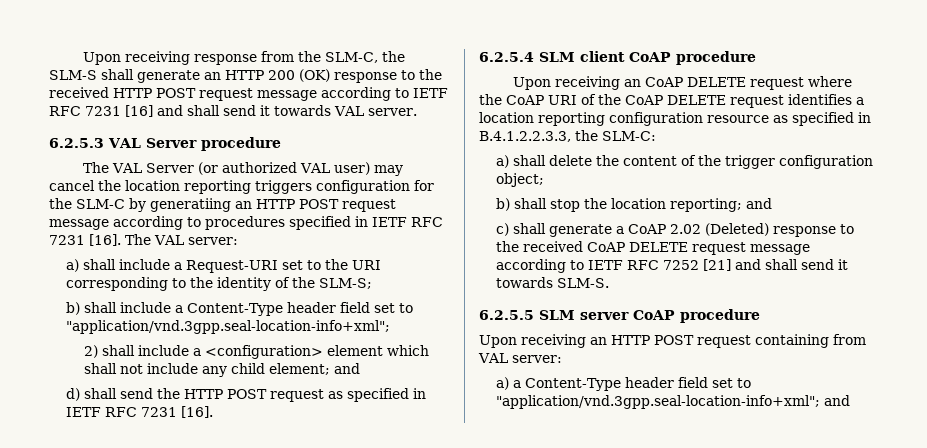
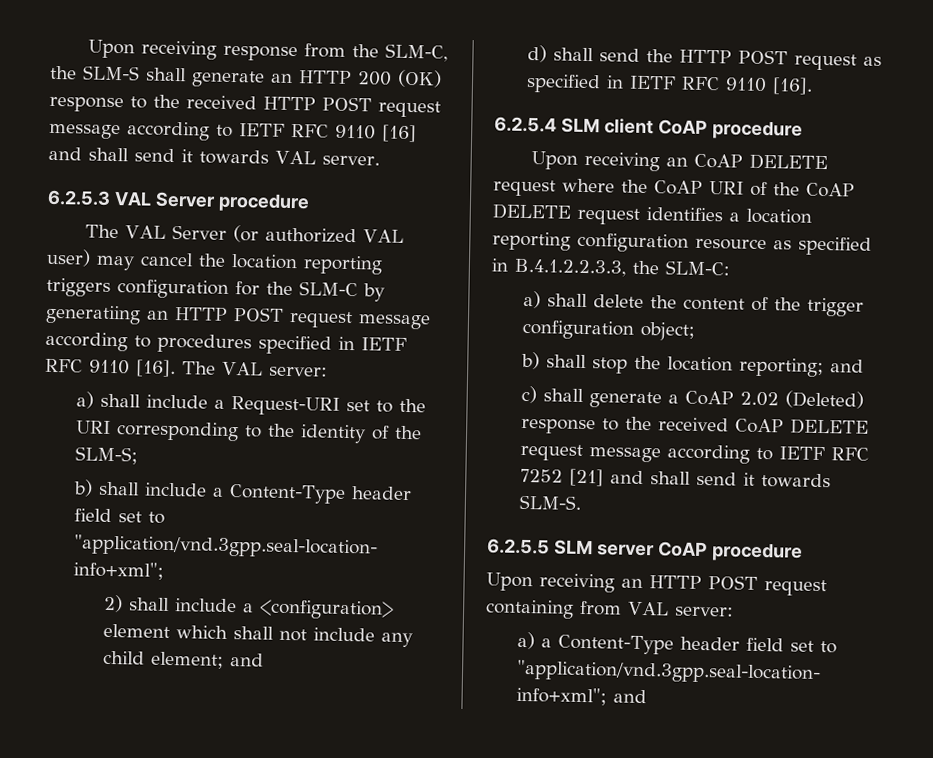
- Upon receiving response from the SLM-C, the SLM-S shall generate an HTTP 200 (OK) response to the received HTTP POST request message according to IETF RFC 7231 [16] and shall send it towards VAL server.
+ Upon receiving response from the SLM-C, the SLM-S shall generate an HTTP 200 (OK) response to the received HTTP POST request message according to IETF RFC 9110 [16] and shall send it towards VAL server.
- The VAL Server (or authorized VAL user) may cancel the location reporting triggers configuration for the SLM-C by generatiing an HTTP POST request message according to procedures specified in IETF RFC 7231 [16].
+ The VAL Server (or authorized VAL user) may cancel the location reporting triggers configuration for the SLM-C by generatiing an HTTP POST request message according to procedures specified in IETF RFC 9110 [16].
- d) shall send the HTTP POST request as specified in IETF RFC 7231 [16].
+ d) shall send the HTTP POST request as specified in IETF RFC 9110 [16].

